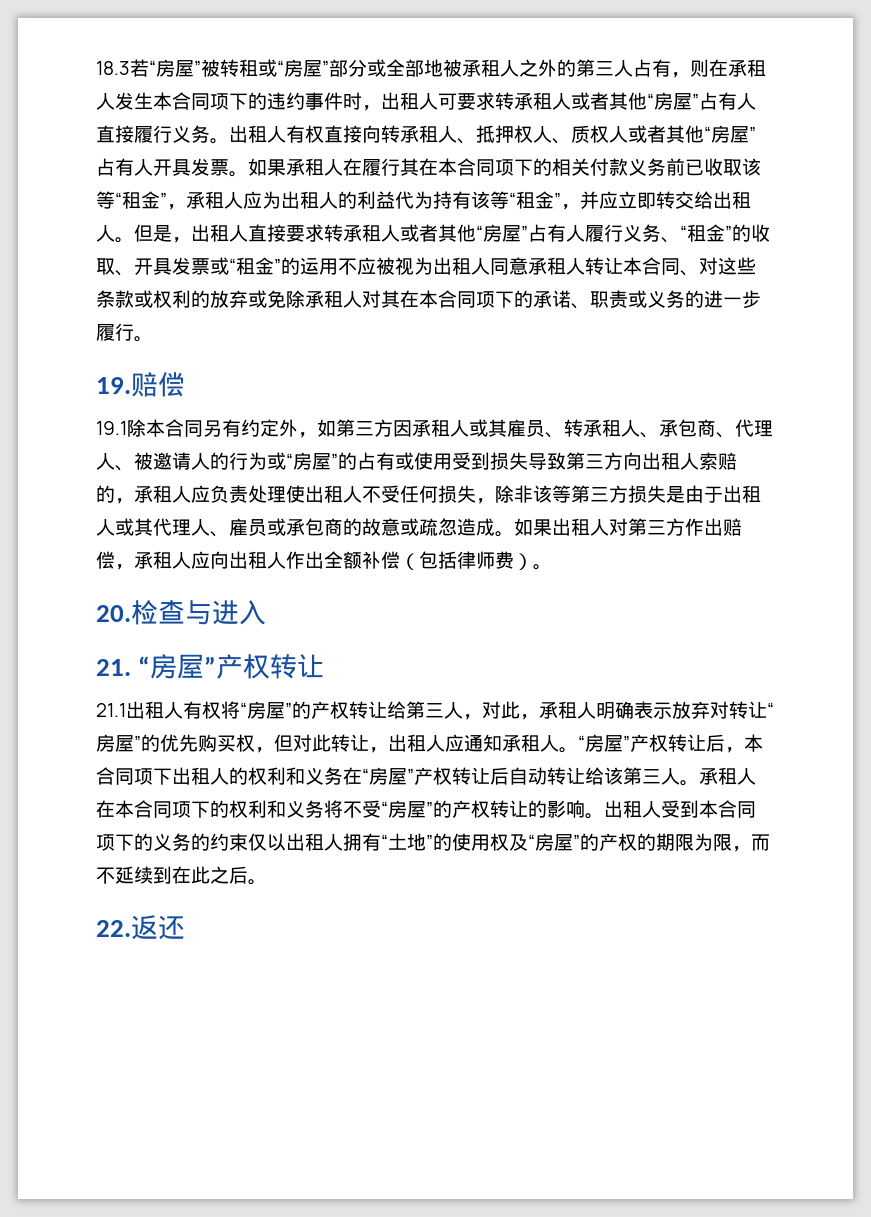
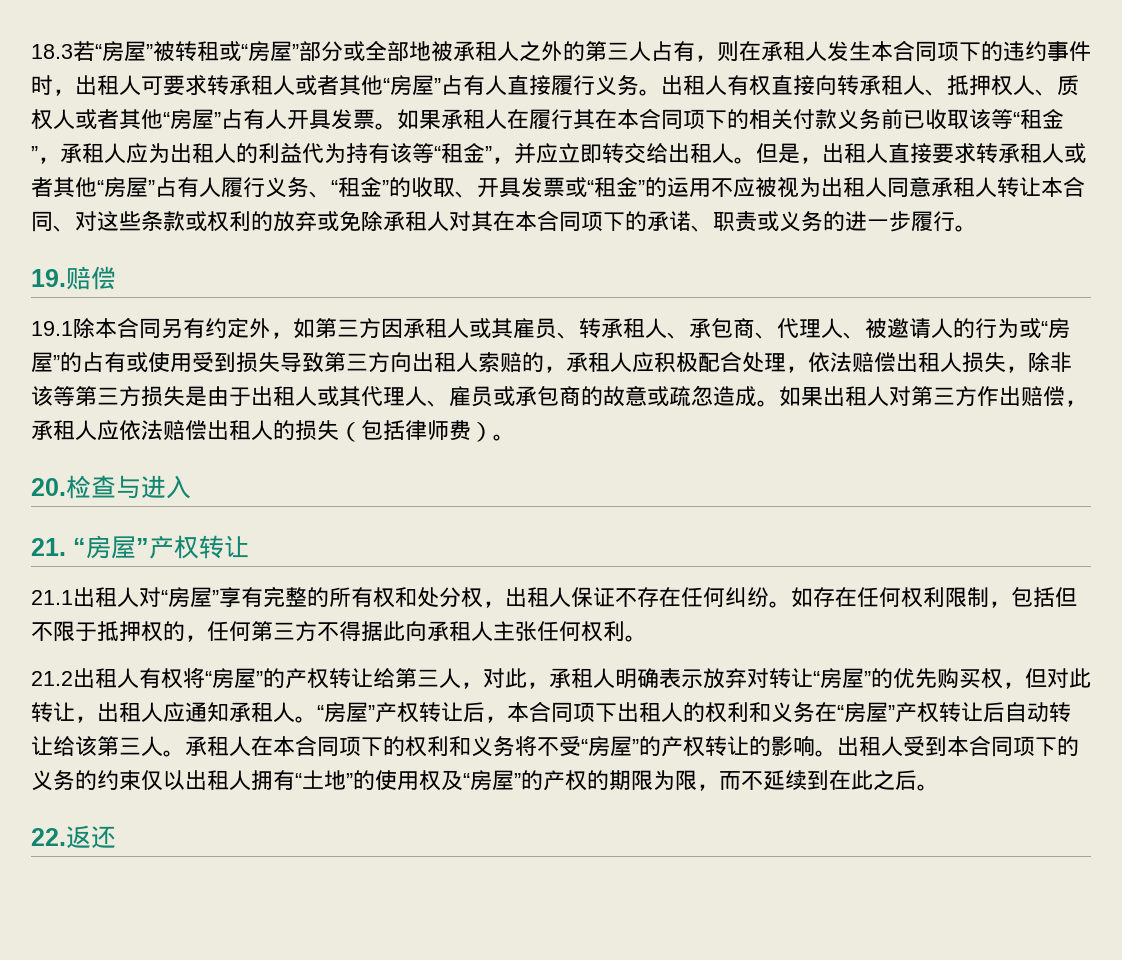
- 19.1除本合同另有约定外，如第三方因承租人或其雇员、转承租人、承包商、代理人、被邀请人的行为或“房屋”的占有或使用受到损失导致第三方向出租人索赔的，承租人应负责处理使出租人不受任何损失，除非该等第三方损失是由于出租人或其代理人、雇员或承包商的故意或疏忽造成。
+ 19.1除本合同另有约定外，如第三方因承租人或其雇员、转承租人、承包商、代理人、被邀请人的行为或“房屋”的占有或使用受到损失导致第三方向出租人索赔的，承租人应积极配合处理，依法赔偿出租人损失，除非该等第三方损失是由于出租人或其代理人、雇员或承包商的故意或疏忽造成。
- 如果出租人对第三方作出赔偿，承租人应向出租人作出全额补偿（包括律师费）。
+ 如果出租人对第三方作出赔偿，承租人应依法赔偿出租人的损失（包括律师费）。
- 21.1出租人有权将“房屋”的产权转让给第三人，对此，承租人明确表示放弃对转让“房屋”的优先购买权，但对此转让，出租人应通知承租人。
+ 21.1出租人对“房屋”享有完整的所有权和处分权，出租人保证不存在任何纠纷。如存在任何权利限制，包括但不限于抵押权的，任何第三方不得据此向承租人主张任何权利。
+ 21.2出租人有权将“房屋”的产权转让给第三人，对此，承租人明确表示放弃对转让“房屋”的优先购买权，但对此转让，出租人应通知承租人。

